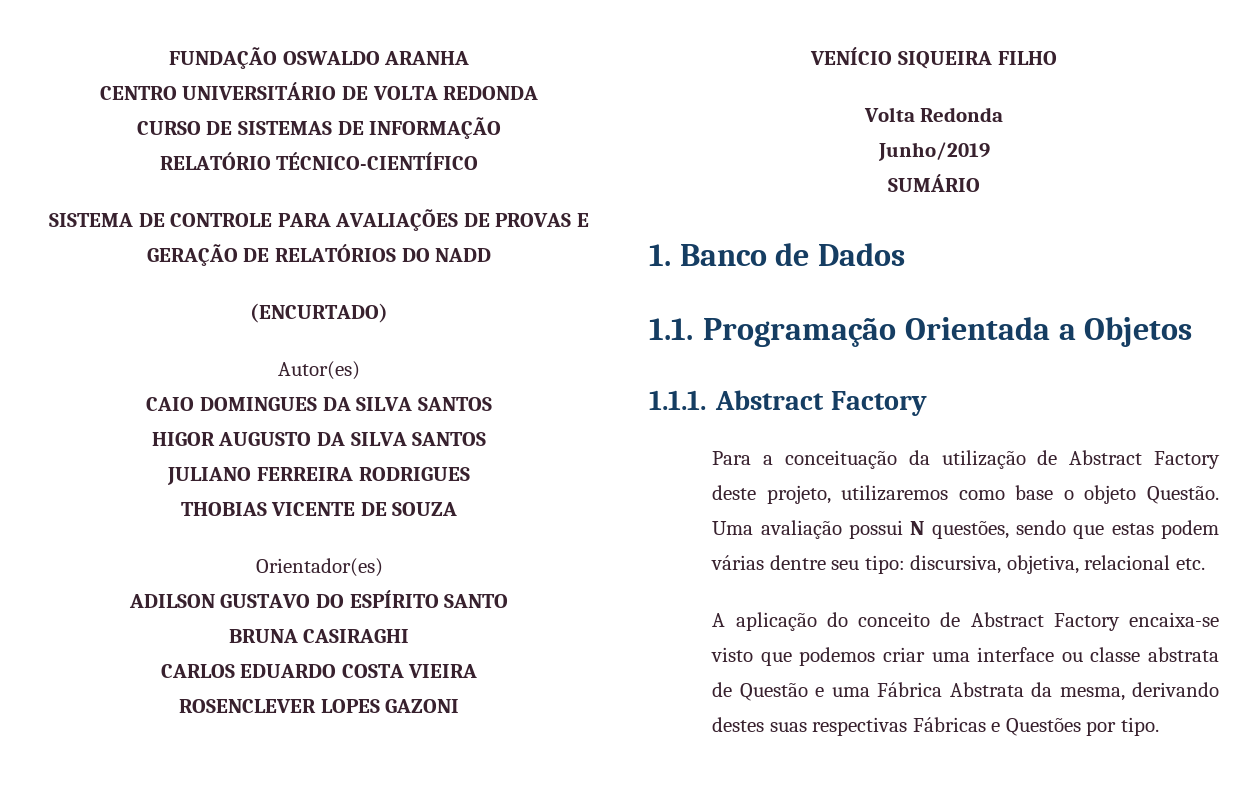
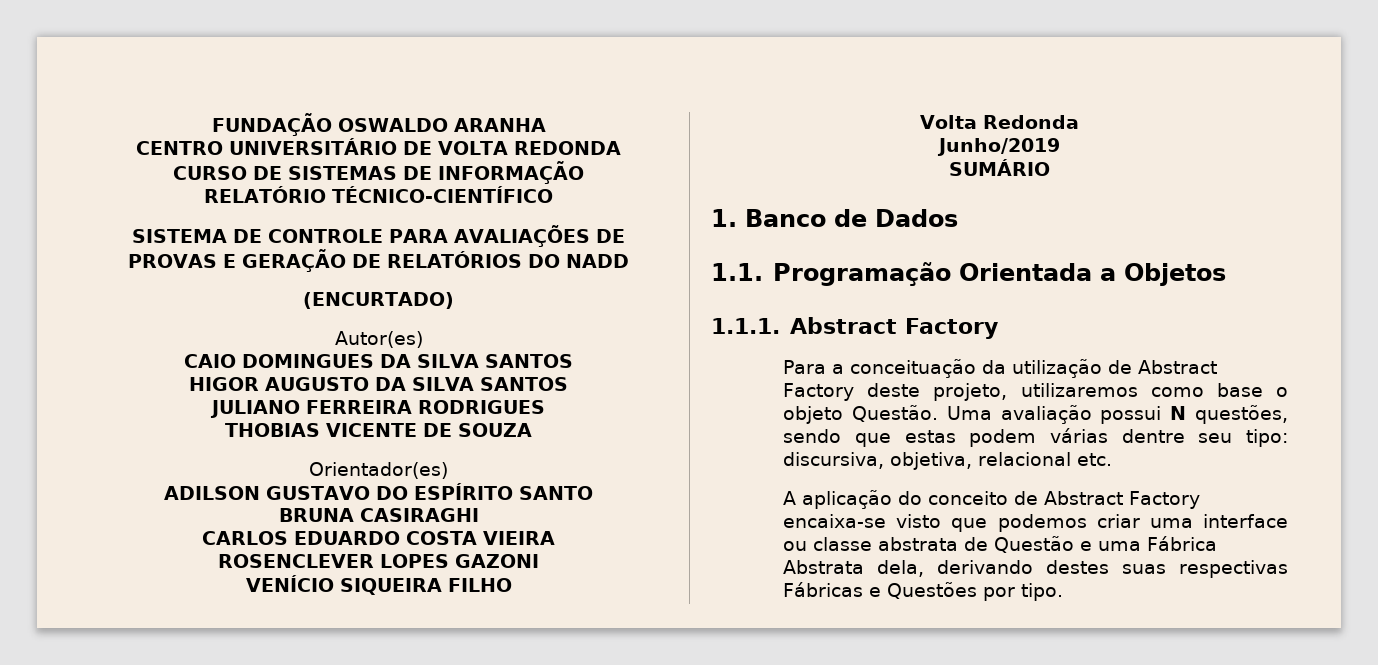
- A aplicação do conceito de Abstract Factory encaixa-se visto que podemos criar uma interface ou classe abstrata de Questão e uma Fábrica Abstrata da mesma, derivando destes suas respectivas Fábricas e Questões por tipo.
+ A aplicação do conceito de Abstract Factory encaixa-se visto que podemos criar uma interface ou classe abstrata de Questão e uma Fábrica Abstrata dela, derivando destes suas respectivas Fábricas e Questões por tipo.

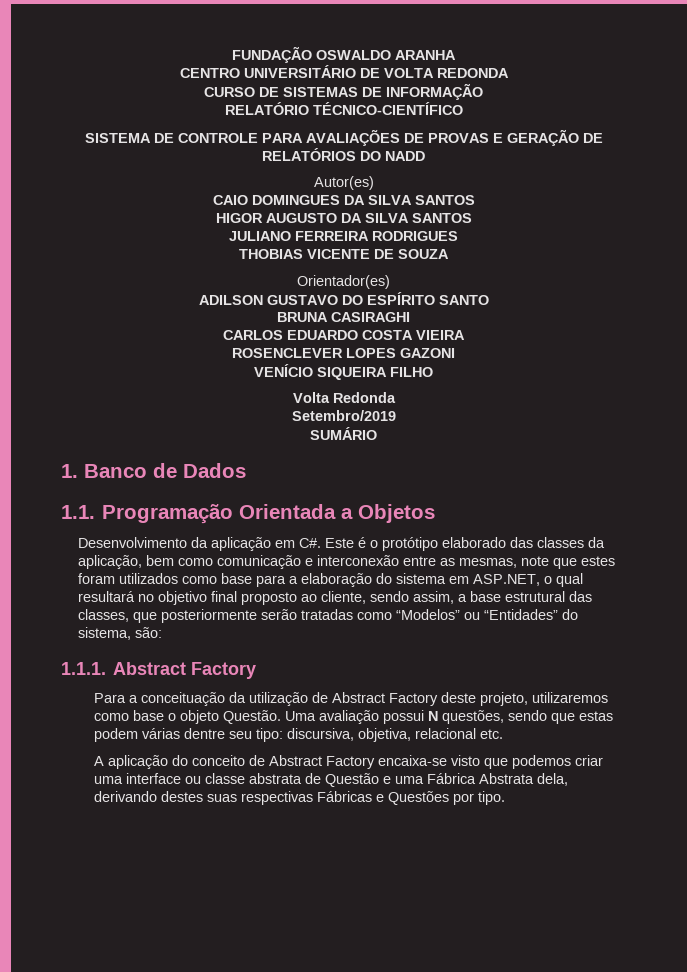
- (ENCURTADO)
- Junho/2019
+ Setembro/2019
+ Desenvolvimento da aplicação em C#. Este é o protótipo elaborado das classes da aplicação, bem como comunicação e interconexão entre as mesmas, note que estes foram utilizados como base para a elaboração do sistema em ASP.NET, o qual resultará no objetivo final proposto ao cliente, sendo assim, a base estrutural das classes, que posteriormente serão tratadas como “Modelos” ou “Entidades” do sistema, são:

